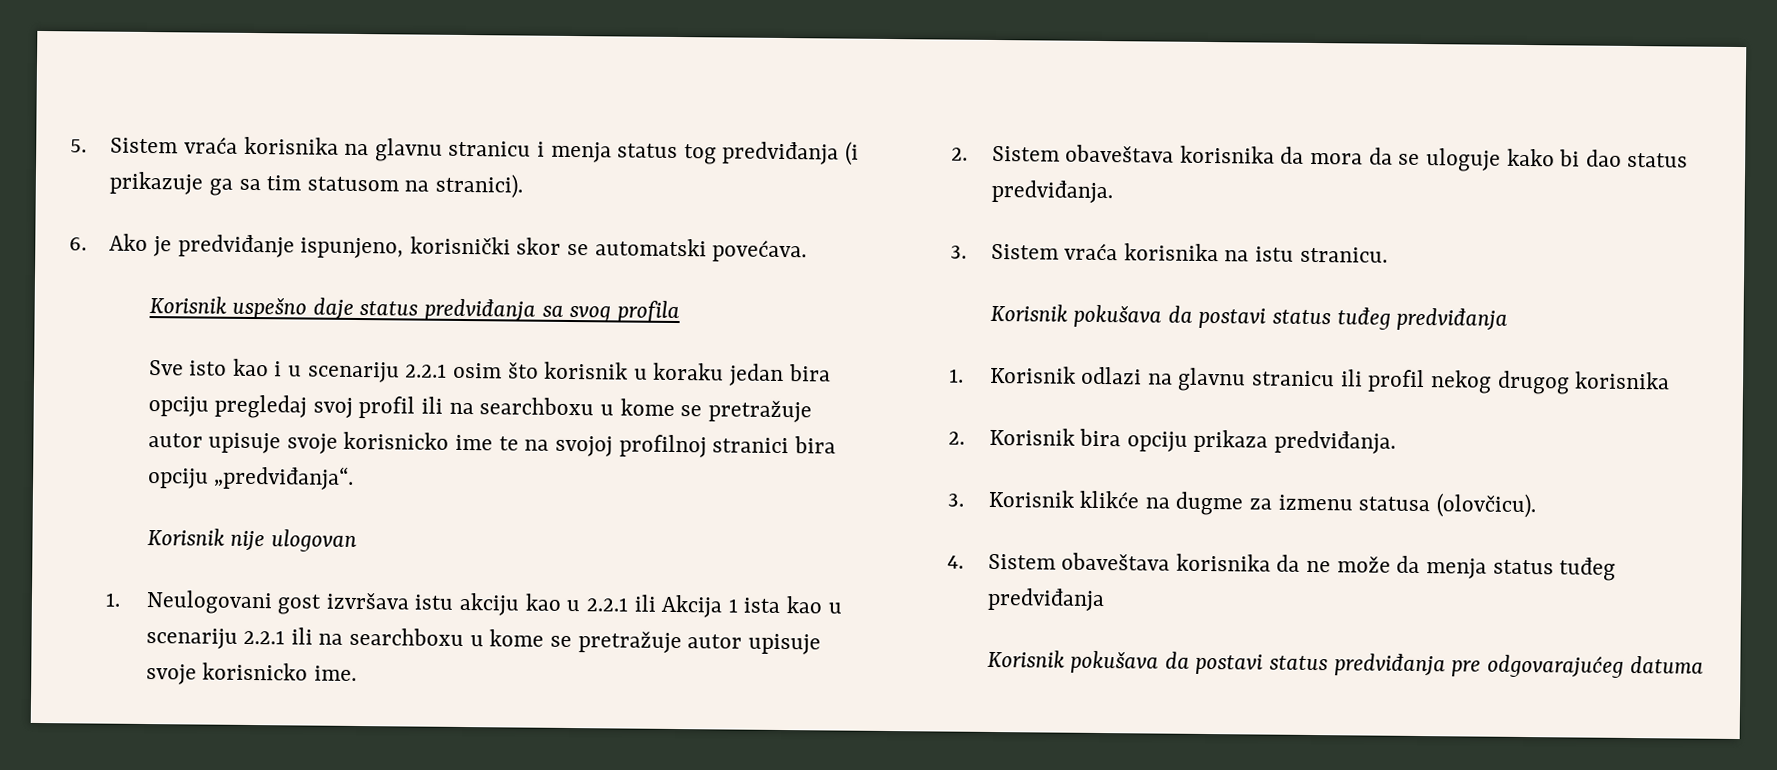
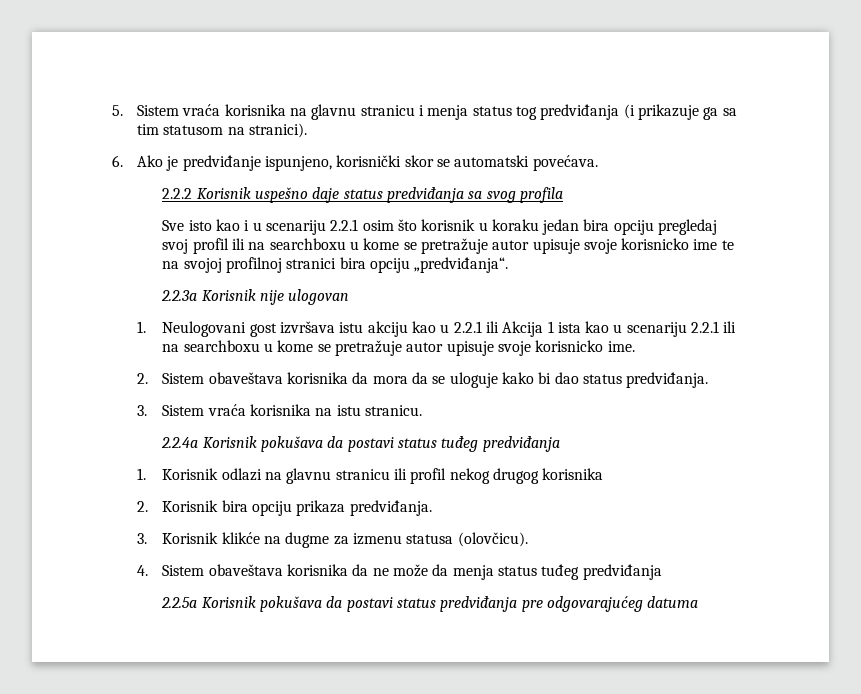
- Korisnik uspešno daje status predviđanja sa svog profila
+ 2.2.2 Korisnik uspešno daje status predviđanja sa svog profila
- Korisnik nije ulogovan
+ 2.2.3a Korisnik nije ulogovan
- Korisnik pokušava da postavi status tuđeg predviđanja
+ 2.2.4a Korisnik pokušava da postavi status tuđeg predviđanja
- Korisnik pokušava da postavi status predviđanja pre odgovarajućeg datuma
+ 2.2.5a Korisnik pokušava da postavi status predviđanja pre odgovarajućeg datuma

